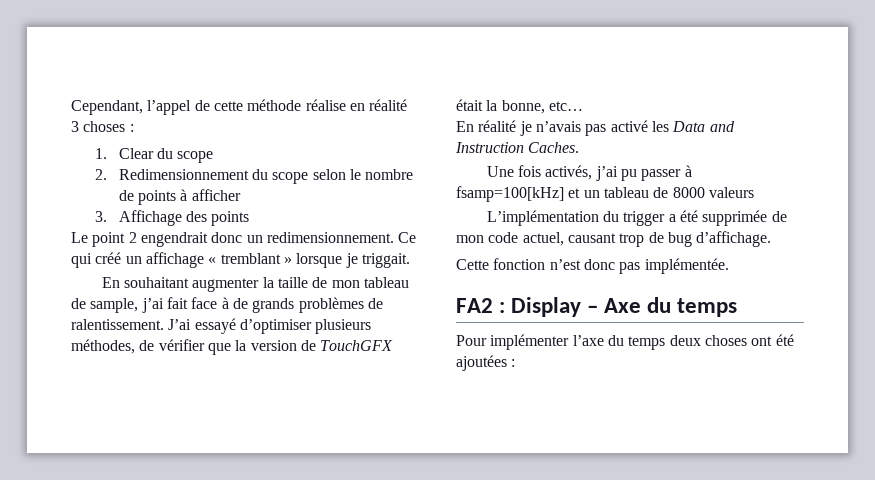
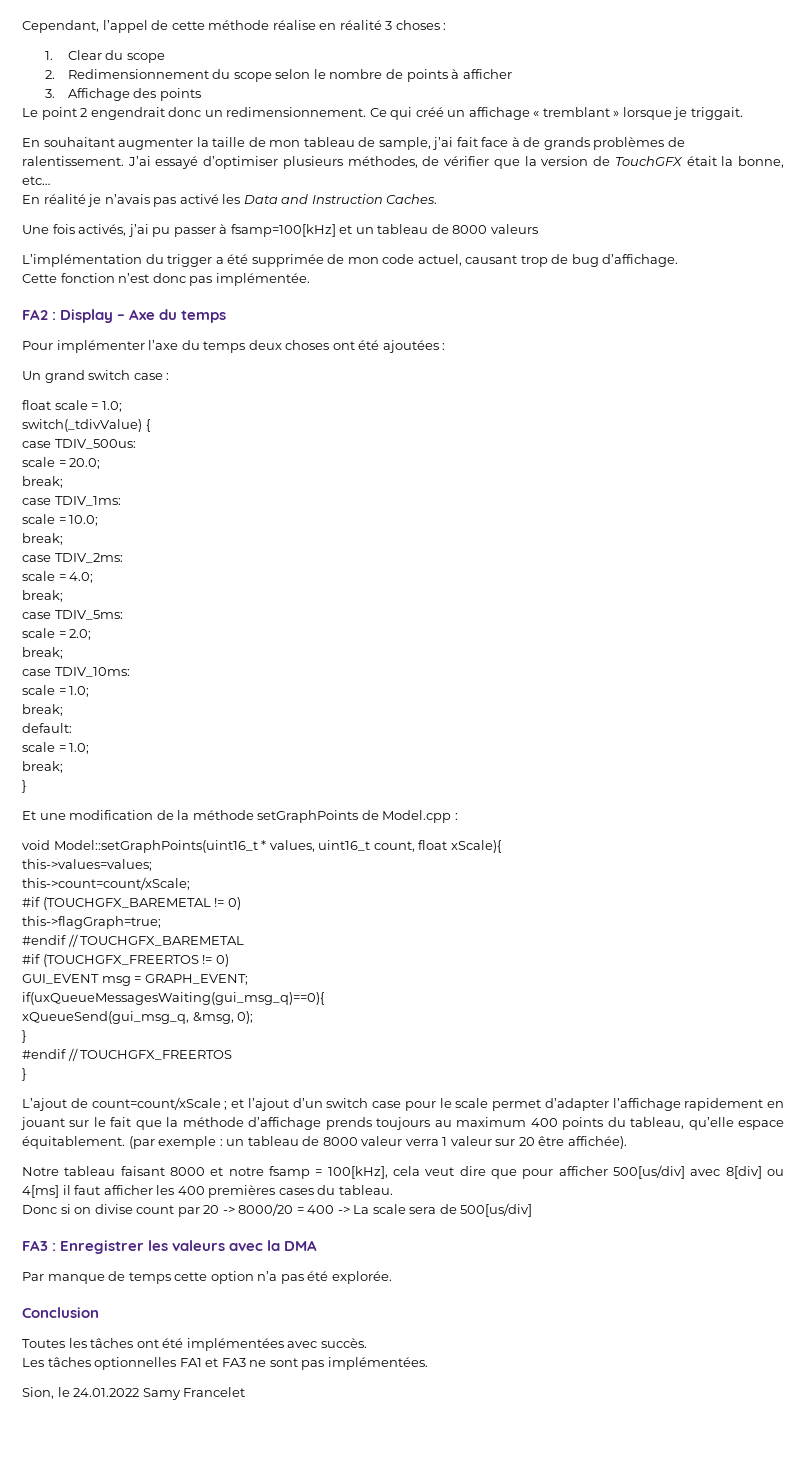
+ Un grand switch case :
+ float scale = 1.0;
+ switch(_tdivValue) {
+ case TDIV_500us:
+ scale = 20.0;
+ break;
+ case TDIV_1ms:
+ scale = 10.0;
+ break;
+ case TDIV_2ms:
+ scale = 4.0;
+ break;
+ case TDIV_5ms:
+ scale = 2.0;
+ break;
+ case TDIV_10ms:
+ scale = 1.0;
+ break;
+ default:
+ scale = 1.0;
+ break;
+ }
+ Et une modification de la méthode setGraphPoints de Model.cpp :
+ void Model::setGraphPoints(uint16_t * values, uint16_t count, float xScale){
+ this->values=values;
+ this->count=count/xScale;
+ #if (TOUCHGFX_BAREMETAL != 0)
+ this->flagGraph=true;
+ #endif // TOUCHGFX_BAREMETAL
+ #if (TOUCHGFX_FREERTOS != 0)
+ GUI_EVENT msg = GRAPH_EVENT;
+ if(uxQueueMessagesWaiting(gui_msg_q)==0){
+ xQueueSend(gui_msg_q, &msg, 0);
+ }
+ #endif // TOUCHGFX_FREERTOS
+ }
+ L’ajout de count=count/xScale ; et l’ajout d’un switch case pour le scale permet d’adapter l’affichage rapidement en jouant sur le fait que la méthode d’affichage prends toujours au maximum 400 points du tableau, qu’elle espace équitablement. (par exemple : un tableau de 8000 valeur verra 1 valeur sur 20 être affichée).
+ Notre tableau faisant 8000 et notre fsamp = 100[kHz], cela veut dire que pour afficher 500[us/div] avec 8[div] ou 4[ms] il faut afficher les 400 premières cases du tableau.
+ Donc si on divise count par 20 -> 8000/20 = 400 -> La scale sera de 500[us/div]
+ FA3 : Enregistrer les valeurs avec la DMA
+ Par manque de temps cette option n’a pas été explorée.
+ Conclusion
+ Toutes les tâches ont été implémentées avec succès.
+ Les tâches optionnelles FA1 et FA3 ne sont pas implémentées.
+ Sion, le 24.01.2022 Samy Francelet

